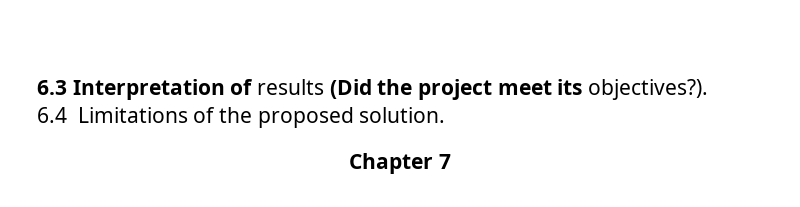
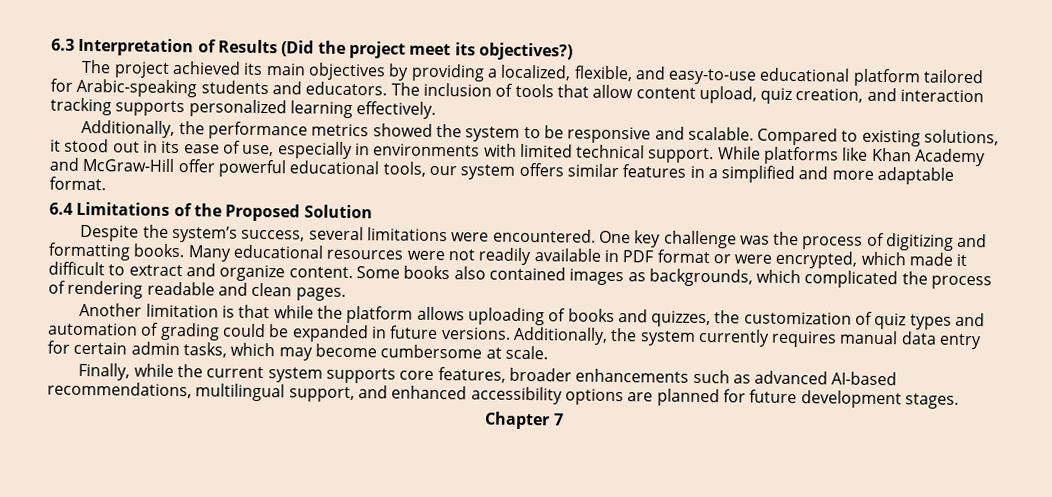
- 6.3 Interpretation of results (Did the project meet its objectives?).
- 6.4 Limitations of the proposed solution.
+ 6.3 Interpretation of Results (Did the project meet its objectives?)
+ The project achieved its main objectives by providing a localized, flexible, and easy-to-use educational platform tailored for Arabic-speaking students and educators. The inclusion of tools that allow content upload, quiz creation, and interaction tracking supports personalized learning effectively.
+ Additionally, the performance metrics showed the system to be responsive and scalable. Compared to existing solutions, it stood out in its ease of use, especially in environments with limited technical support. While platforms like Khan Academy and McGraw-Hill offer powerful educational tools, our system offers similar features in a simplified and more adaptable format.
+ 6.4 Limitations of the Proposed Solution
+ Despite the system’s success, several limitations were encountered. One key challenge was the process of digitizing and formatting books. Many educational resources were not readily available in PDF format or were encrypted, which made it difficult to extract and organize content. Some books also contained images as backgrounds, which complicated the process of rendering readable and clean pages.
+ Another limitation is that while the platform allows uploading of books and quizzes, the customization of quiz types and automation of grading could be expanded in future versions. Additionally, the system currently requires manual data entry for certain admin tasks, which may become cumbersome at scale.
+ Finally, while the current system supports core features, broader enhancements such as advanced AI-based recommendations, multilingual support, and enhanced accessibility options are planned for future development stages.

